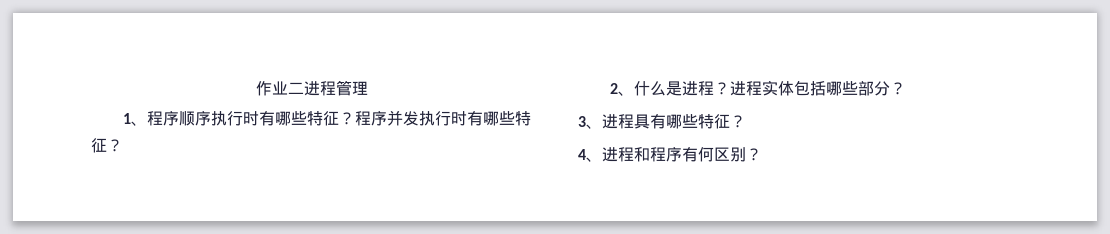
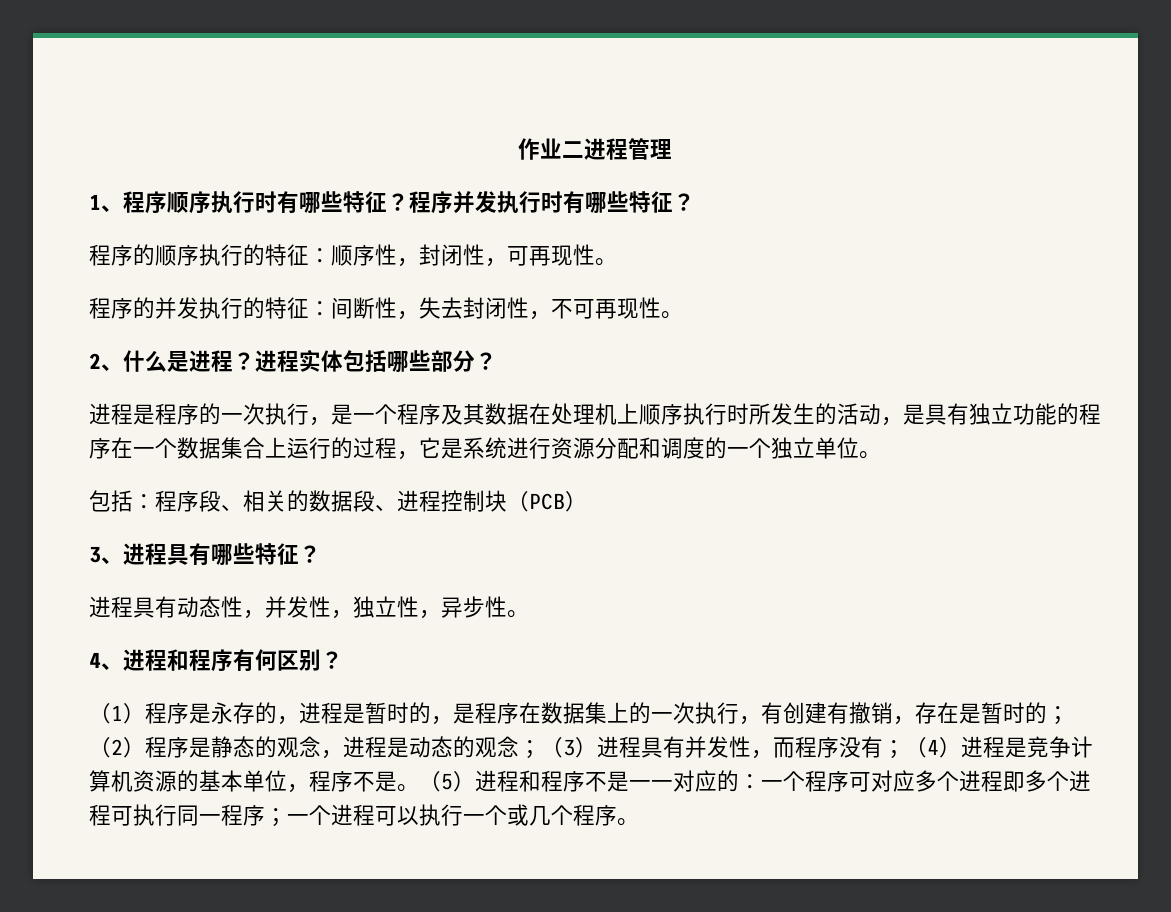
+ 程序的顺序执行的特征：顺序性，封闭性，可再现性。
+ 程序的并发执行的特征：间断性，失去封闭性，不可再现性。
+ 进程是程序的一次执行，是一个程序及其数据在处理机上顺序执行时所发生的活动，是具有独立功能的程序在一个数据集合上运行的过程，它是系统进行资源分配和调度的一个独立单位。
+ 包括：程序段、相关的数据段、进程控制块（PCB）
+ 进程具有动态性，并发性，独立性，异步性。
+ （1）程序是永存的，进程是暂时的，是程序在数据集上的一次执行，有创建有撤销，存在是暂时的；（2）程序是静态的观念，进程是动态的观念；（3）进程具有并发性，而程序没有；（4）进程是竞争计算机资源的基本单位，程序不是。（5）进程和程序不是一一对应的：一个程序可对应多个进程即多个进程可执行同一程序；一个进程可以执行一个或几个程序。

